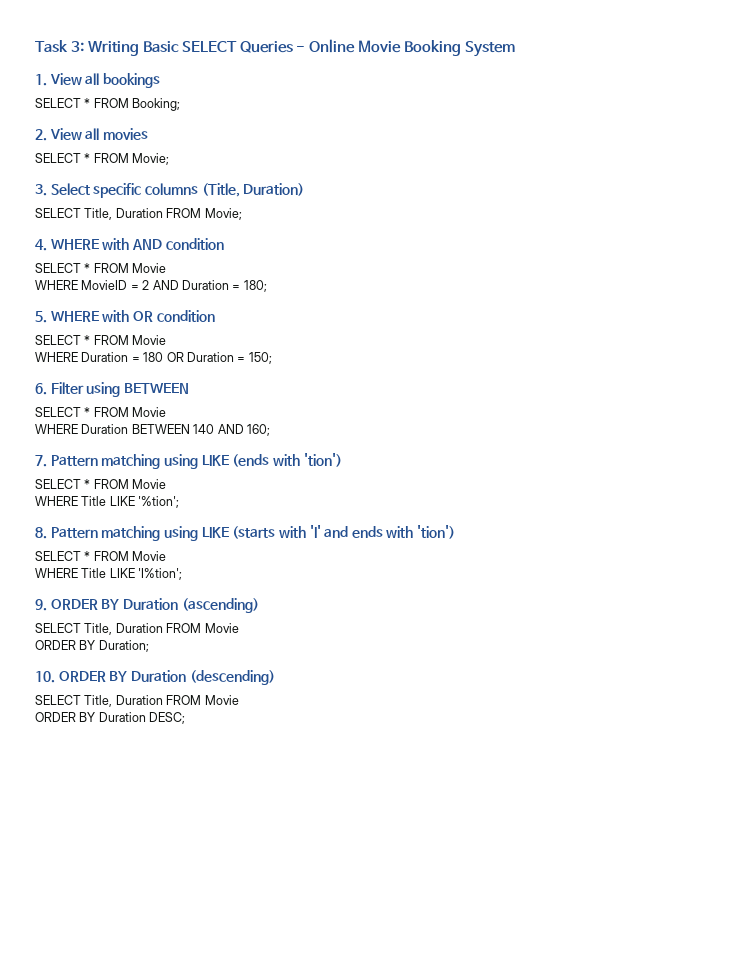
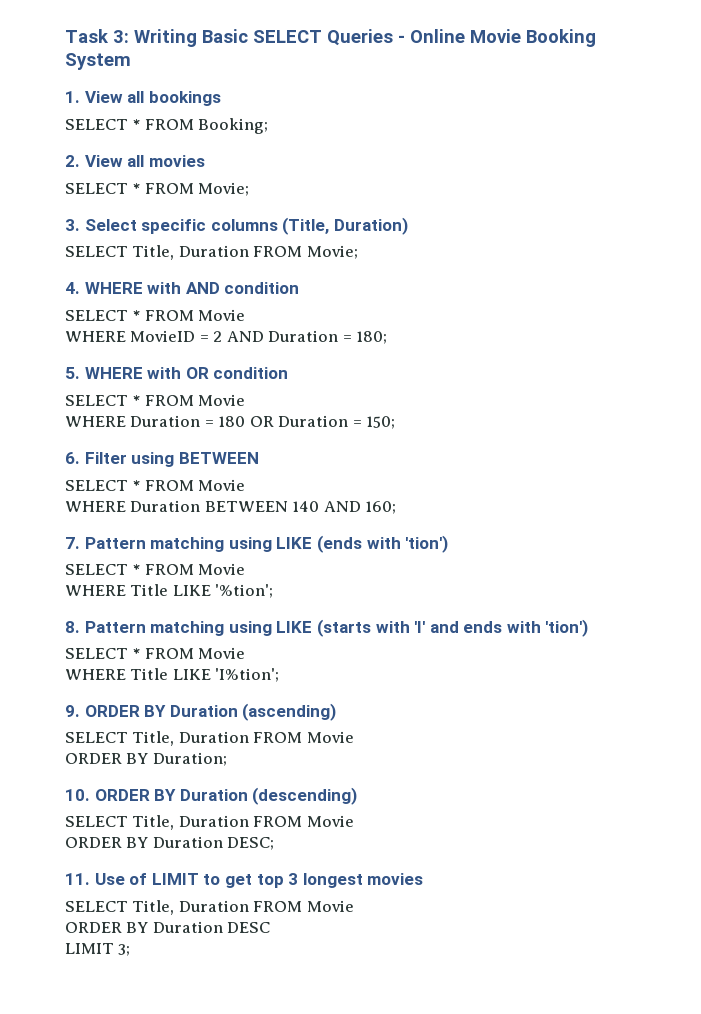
+ 11. Use of LIMIT to get top 3 longest movies
+ SELECT Title, Duration FROM Movie
+ ORDER BY Duration DESC
+ LIMIT 3;

